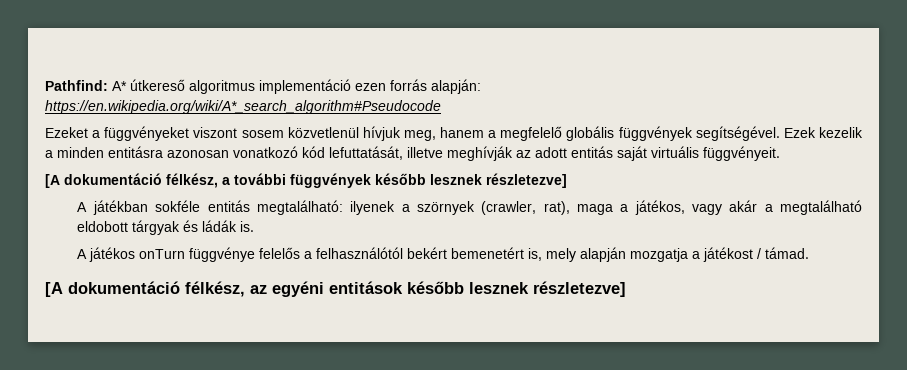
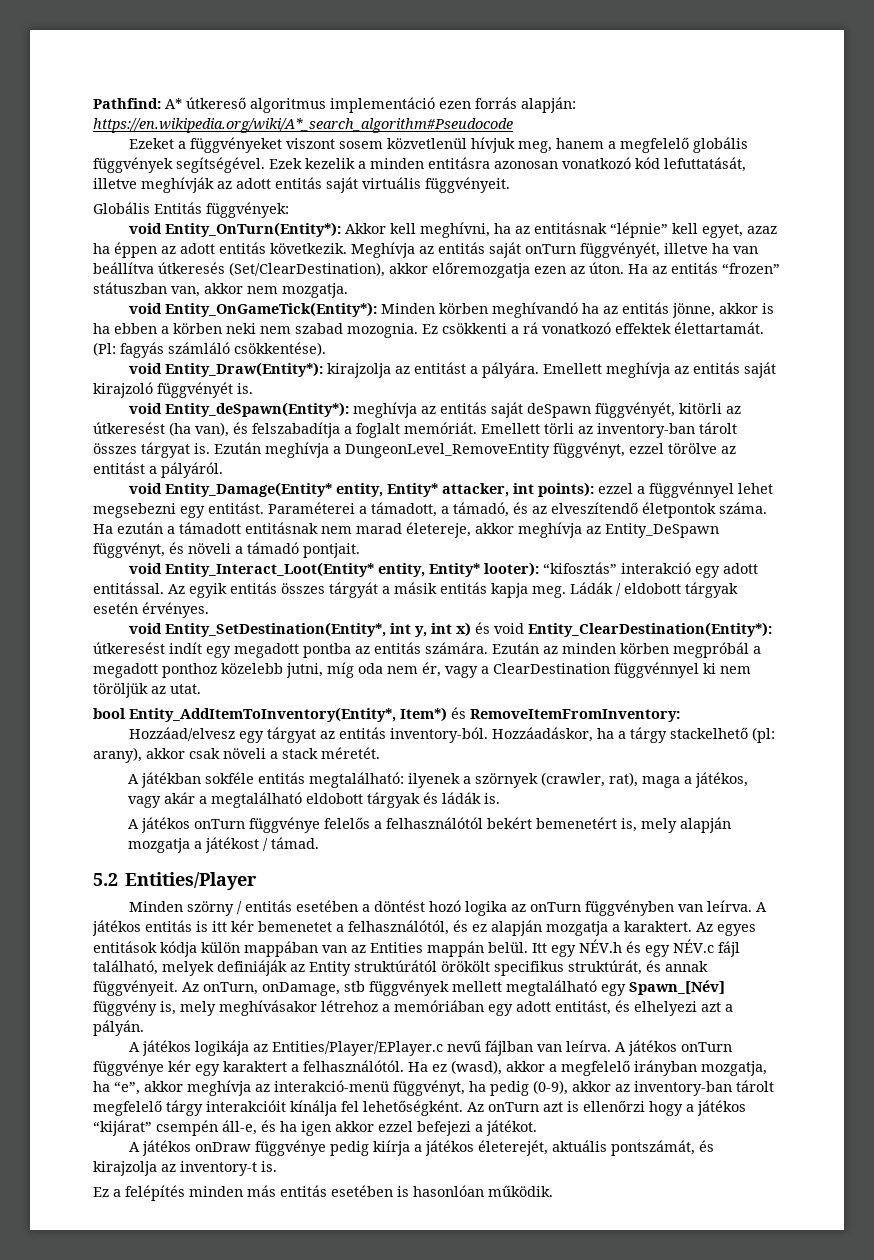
- [A dokumentáció félkész, a további függvények később lesznek részletezve]
+ Globális Entitás függvények:
+ void Entity_OnTurn(Entity*): Akkor kell meghívni, ha az entitásnak “lépnie” kell egyet, azaz ha éppen az adott entitás következik. Meghívja az entitás saját onTurn függvényét, illetve ha van beállítva útkeresés (Set/ClearDestination), akkor előremozgatja ezen az úton. Ha az entitás “frozen” státuszban van, akkor nem mozgatja.
+ void Entity_OnGameTick(Entity*): Minden körben meghívandó ha az entitás jönne, akkor is ha ebben a körben neki nem szabad mozognia. Ez csökkenti a rá vonatkozó effektek élettartamát. (Pl: fagyás számláló csökkentése).
+ void Entity_Draw(Entity*): kirajzolja az entitást a pályára. Emellett meghívja az entitás saját kirajzoló függvényét is.
+ void Entity_deSpawn(Entity*): meghívja az entitás saját deSpawn függvényét, kitörli az útkeresést (ha van), és felszabadítja a foglalt memóriát. Emellett törli az inventory-ban tárolt összes tárgyat is. Ezután meghívja a DungeonLevel_RemoveEntity függvényt, ezzel törölve az entitást a pályáról.
+ void Entity_Damage(Entity* entity, Entity* attacker, int points): ezzel a függvénnyel lehet megsebezni egy entitást. Paraméterei a támadott, a támadó, és az elveszítendő életpontok száma. Ha ezután a támadott entitásnak nem marad életereje, akkor meghívja az Entity_DeSpawn függvényt, és növeli a támadó pontjait.
+ void Entity_Interact_Loot(Entity* entity, Entity* looter): “kifosztás” interakció egy adott entitással. Az egyik entitás összes tárgyát a másik entitás kapja meg. Ládák / eldobott tárgyak esetén érvényes.
+ void Entity_SetDestination(Entity*, int y, int x) és void Entity_ClearDestination(Entity*): útkeresést indít egy megadott pontba az entitás számára. Ezután az minden körben megpróbál a megadott ponthoz közelebb jutni, míg oda nem ér, vagy a ClearDestination függvénnyel ki nem töröljük az utat.
+ bool Entity_AddItemToInventory(Entity*, Item*) és RemoveItemFromInventory:
+ Hozzáad/elvesz egy tárgyat az entitás inventory-ból. Hozzáadáskor, ha a tárgy stackelhető (pl: arany), akkor csak növeli a stack méretét.
- [A dokumentáció félkész, az egyéni entitások később lesznek részletezve]
+ 5.2 Entities/Player
+ Minden szörny / entitás esetében a döntést hozó logika az onTurn függvényben van leírva. A játékos entitás is itt kér bemenetet a felhasználótól, és ez alapján mozgatja a karaktert. Az egyes entitások kódja külön mappában van az Entities mappán belül. Itt egy NÉV.h és egy NÉV.c fájl található, melyek definiáják az Entity struktúrától örökölt specifikus struktúrát, és annak függvényeit. Az onTurn, onDamage, stb függvények mellett megtalálható egy Spawn_[Név] függvény is, mely meghívásakor létrehoz a memóriában egy adott entitást, és elhelyezi azt a pályán.
+ A játékos logikája az Entities/Player/EPlayer.c nevű fájlban van leírva. A játékos onTurn függvénye kér egy karaktert a felhasználótól. Ha ez (wasd), akkor a megfelelő irányban mozgatja, ha “e”, akkor meghívja az interakció-menü függvényt, ha pedig (0-9), akkor az inventory-ban tárolt megfelelő tárgy interakcióit kínálja fel lehetőségként. Az onTurn azt is ellenőrzi hogy a játékos “kijárat” csempén áll-e, és ha igen akkor ezzel befejezi a játékot.
+ A játékos onDraw függvénye pedig kiírja a játékos életerejét, aktuális pontszámát, és kirajzolja az inventory-t is.
+ Ez a felépítés minden más entitás esetében is hasonlóan működik.

